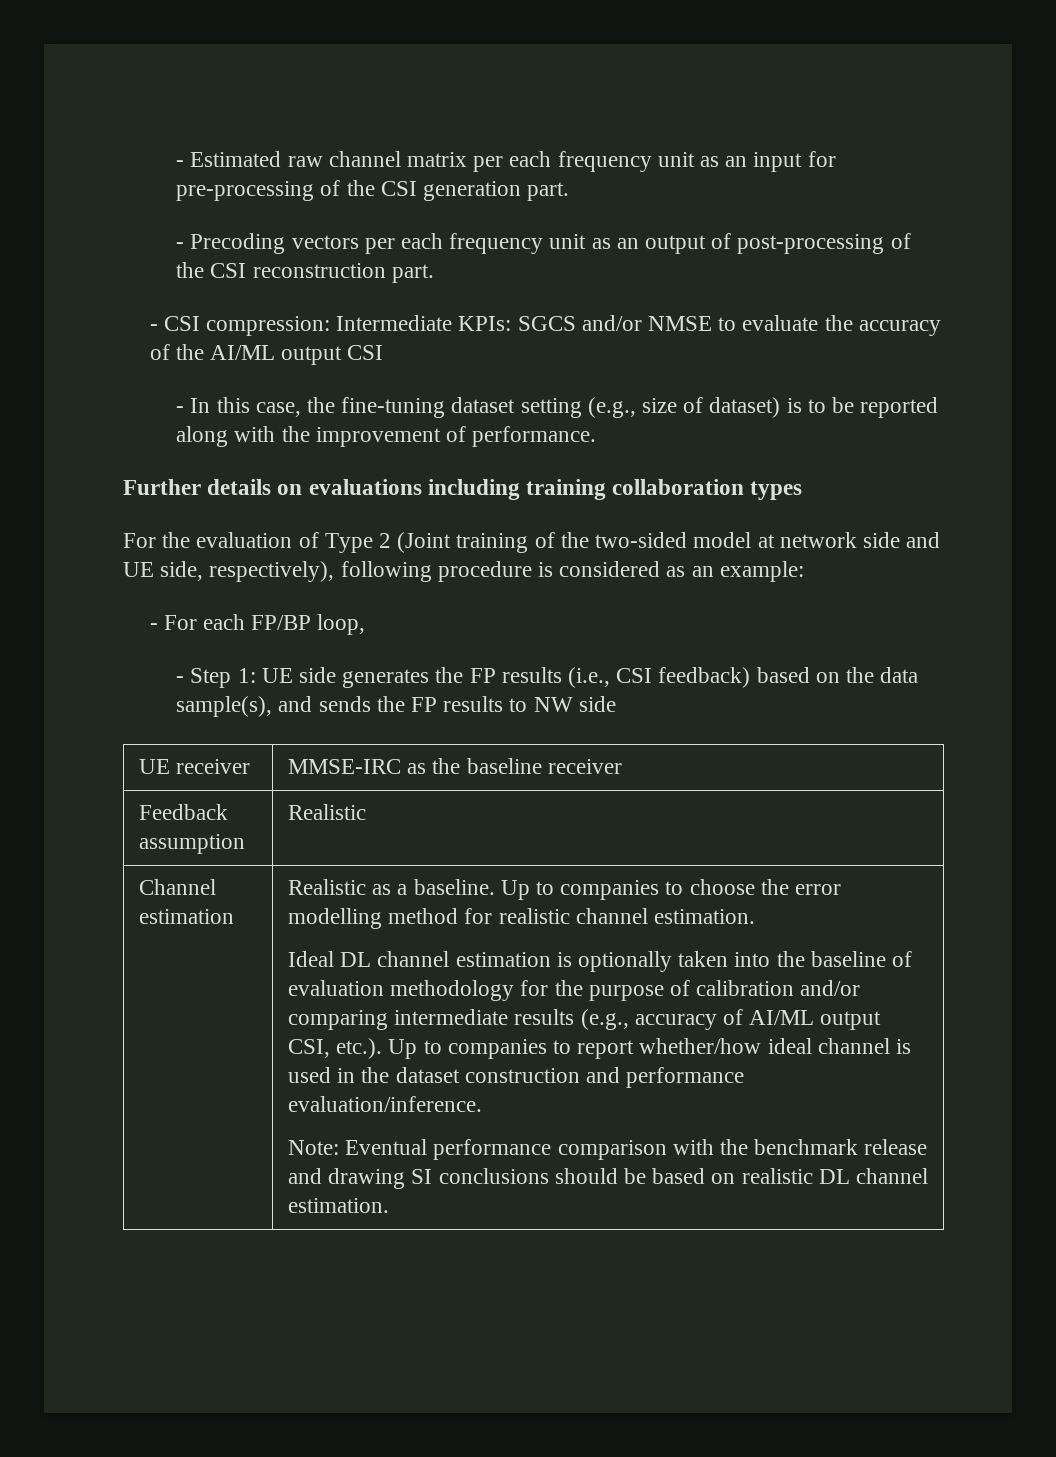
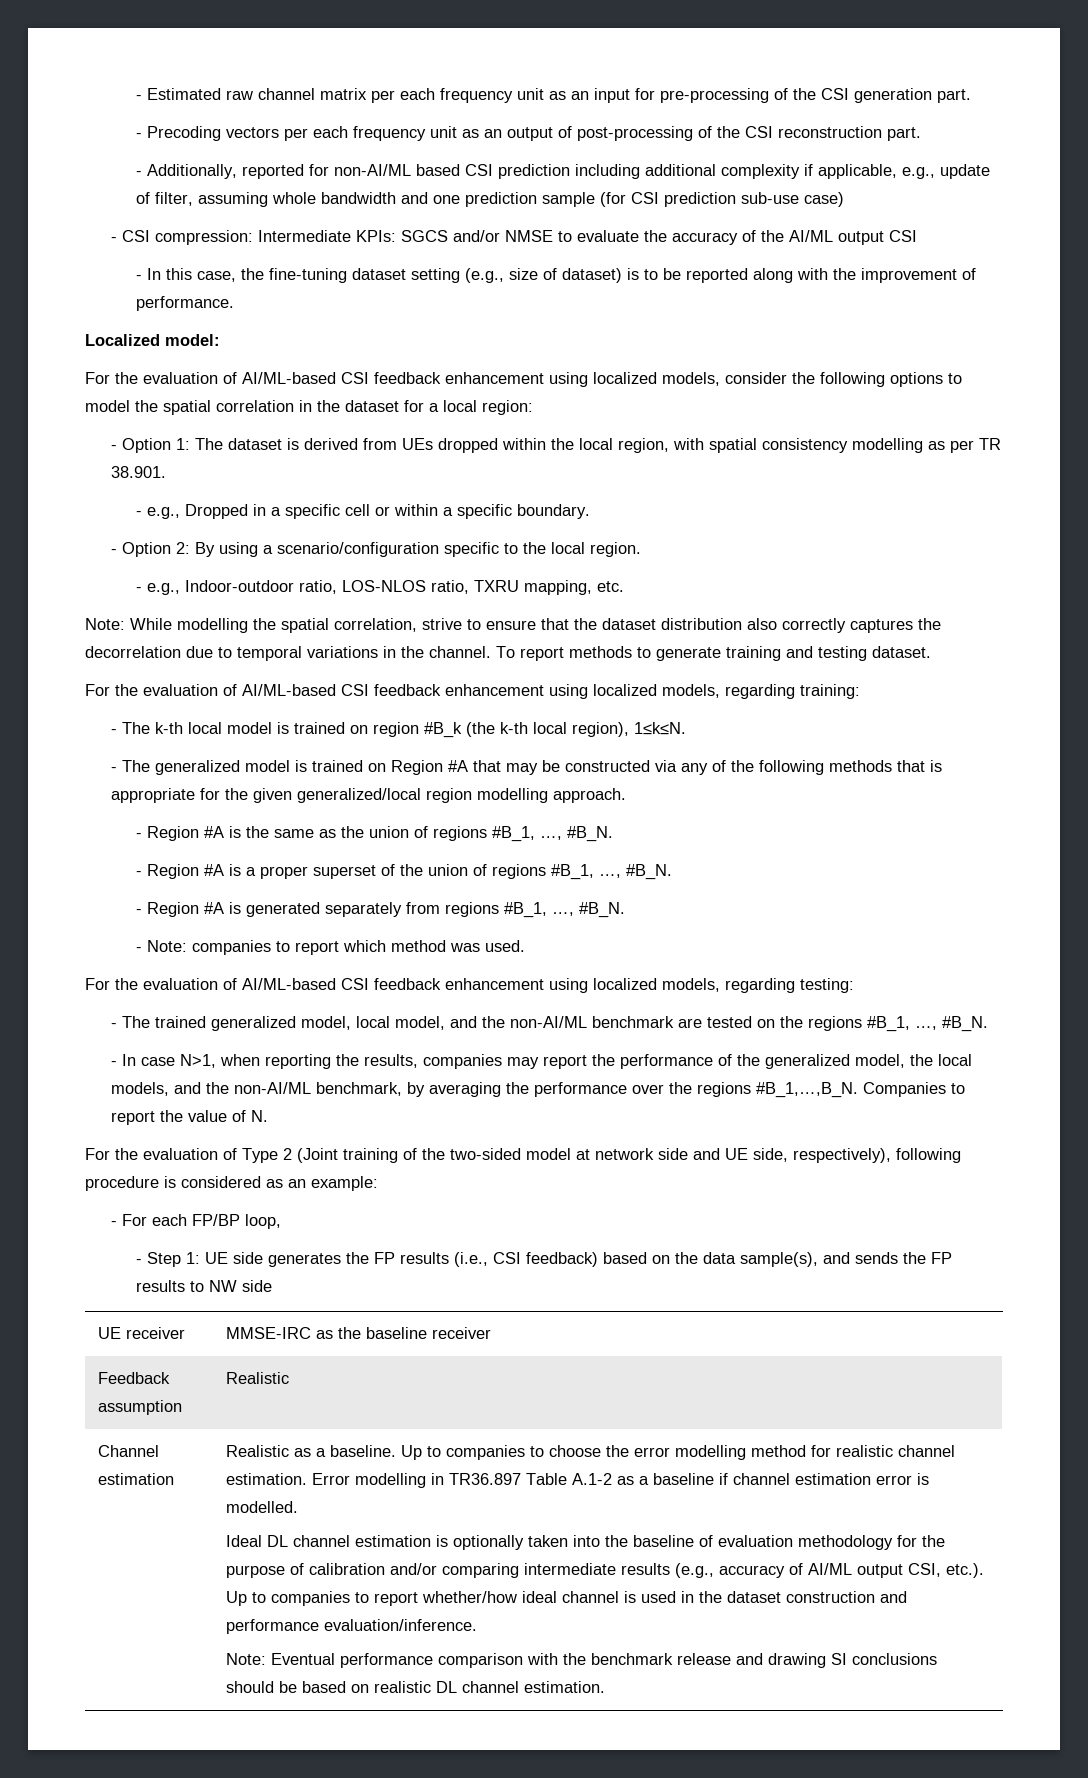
+ - Additionally, reported for non-AI/ML based CSI prediction including additional complexity if applicable, e.g., update of filter, assuming whole bandwidth and one prediction sample (for CSI prediction sub-use case)
- Further details on evaluations including training collaboration types
+ Localized model:
+ For the evaluation of AI/ML-based CSI feedback enhancement using localized models, consider the following options to model the spatial correlation in the dataset for a local region:
+ - Option 1: The dataset is derived from UEs dropped within the local region, with spatial consistency modelling as per TR 38.901.
+ - e.g., Dropped in a specific cell or within a specific boundary.
+ - Option 2: By using a scenario/configuration specific to the local region.
+ - e.g., Indoor-outdoor ratio, LOS-NLOS ratio, TXRU mapping, etc.
+ Note: While modelling the spatial correlation, strive to ensure that the dataset distribution also correctly captures the decorrelation due to temporal variations in the channel. To report methods to generate training and testing dataset.
+ For the evaluation of AI/ML-based CSI feedback enhancement using localized models, regarding training:
+ - The k-th local model is trained on region #B_k (the k-th local region), 1≤k≤N.
+ - The generalized model is trained on Region #A that may be constructed via any of the following methods that is appropriate for the given generalized/local region modelling approach.
+ - Region #A is the same as the union of regions #B_1, …, #B_N.
+ - Region #A is a proper superset of the union of regions #B_1, …, #B_N.
+ - Region #A is generated separately from regions #B_1, …, #B_N.
+ - Note: companies to report which method was used.
+ For the evaluation of AI/ML-based CSI feedback enhancement using localized models, regarding testing:
+ - The trained generalized model, local model, and the non-AI/ML benchmark are tested on the regions #B_1, …, #B_N.
+ - In case N>1, when reporting the results, companies may report the performance of the generalized model, the local models, and the non-AI/ML benchmark, by averaging the performance over the regions #B_1,…,B_N. Companies to report the value of N.
+ Error modelling in TR36.897 Table A.1-2 as a baseline if channel estimation error is modelled.

